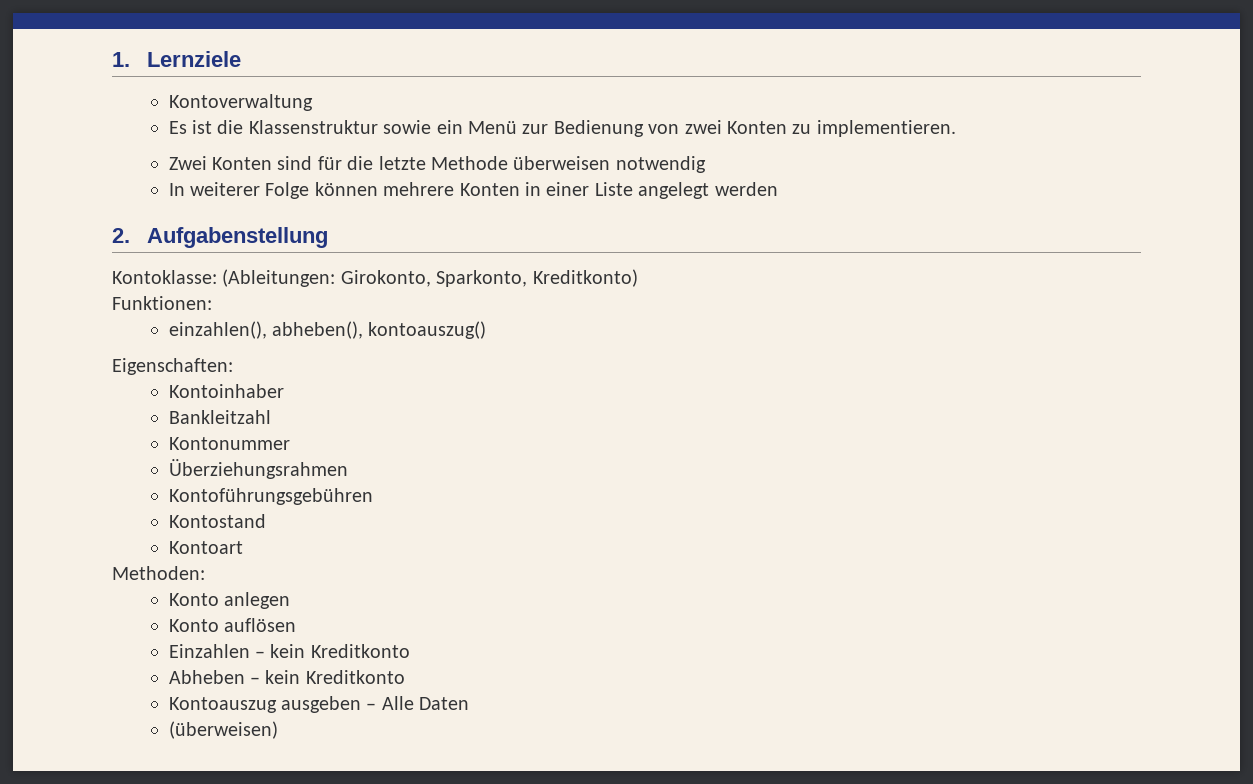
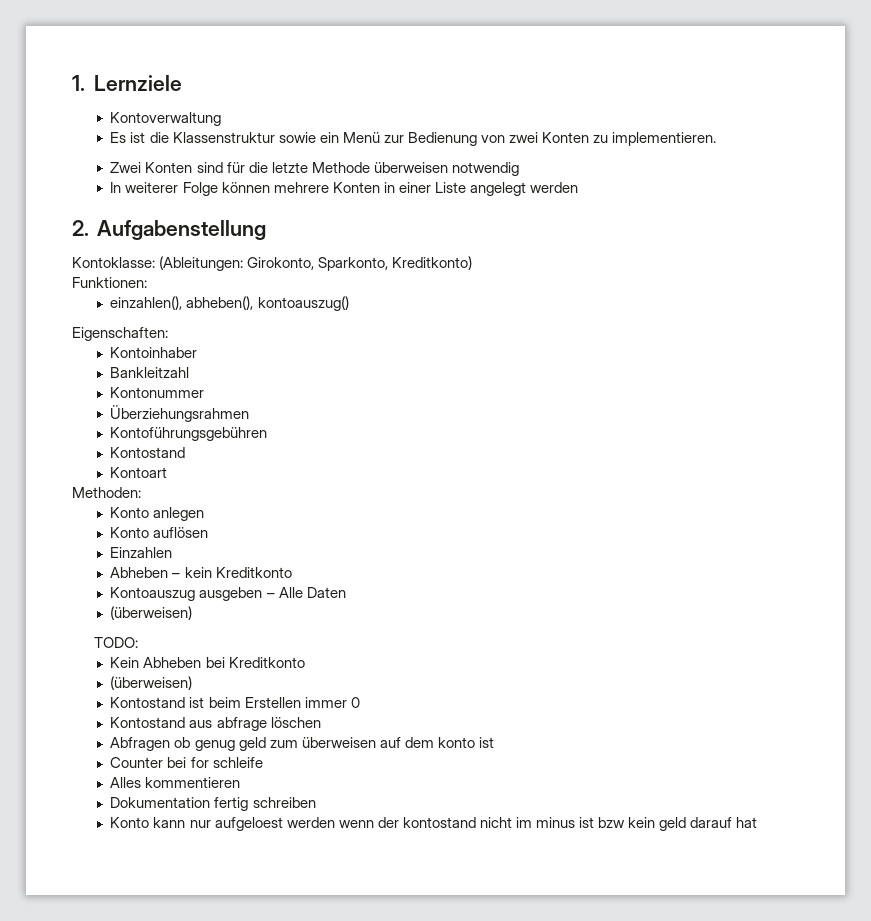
- Einzahlen – kein Kreditkonto
+ Einzahlen
+ TODO:
+ Kein Abheben bei Kreditkonto
+ (überweisen)
+ Kontostand ist beim Erstellen immer 0
+ Kontostand aus abfrage löschen
+ Abfragen ob genug geld zum überweisen auf dem konto ist
+ Counter bei for schleife
+ Alles kommentieren
+ Dokumentation fertig schreiben
+ Konto kann nur aufgeloest werden wenn der kontostand nicht im minus ist bzw kein geld darauf hat

